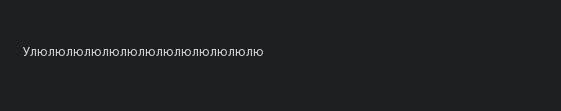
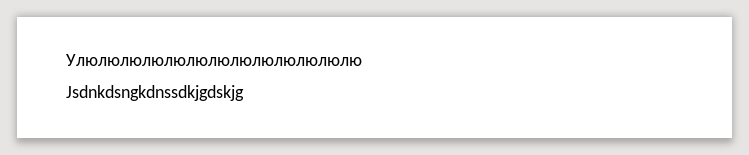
+ Jsdnkdsngkdnssdkjgdskjg

